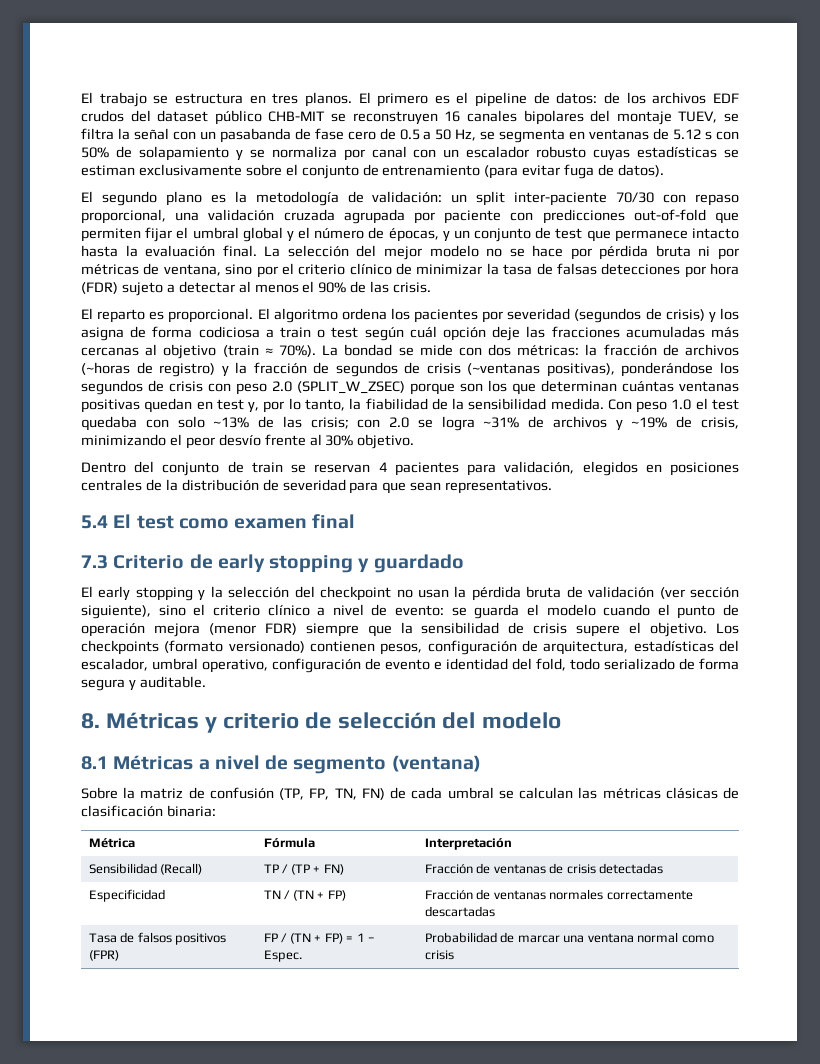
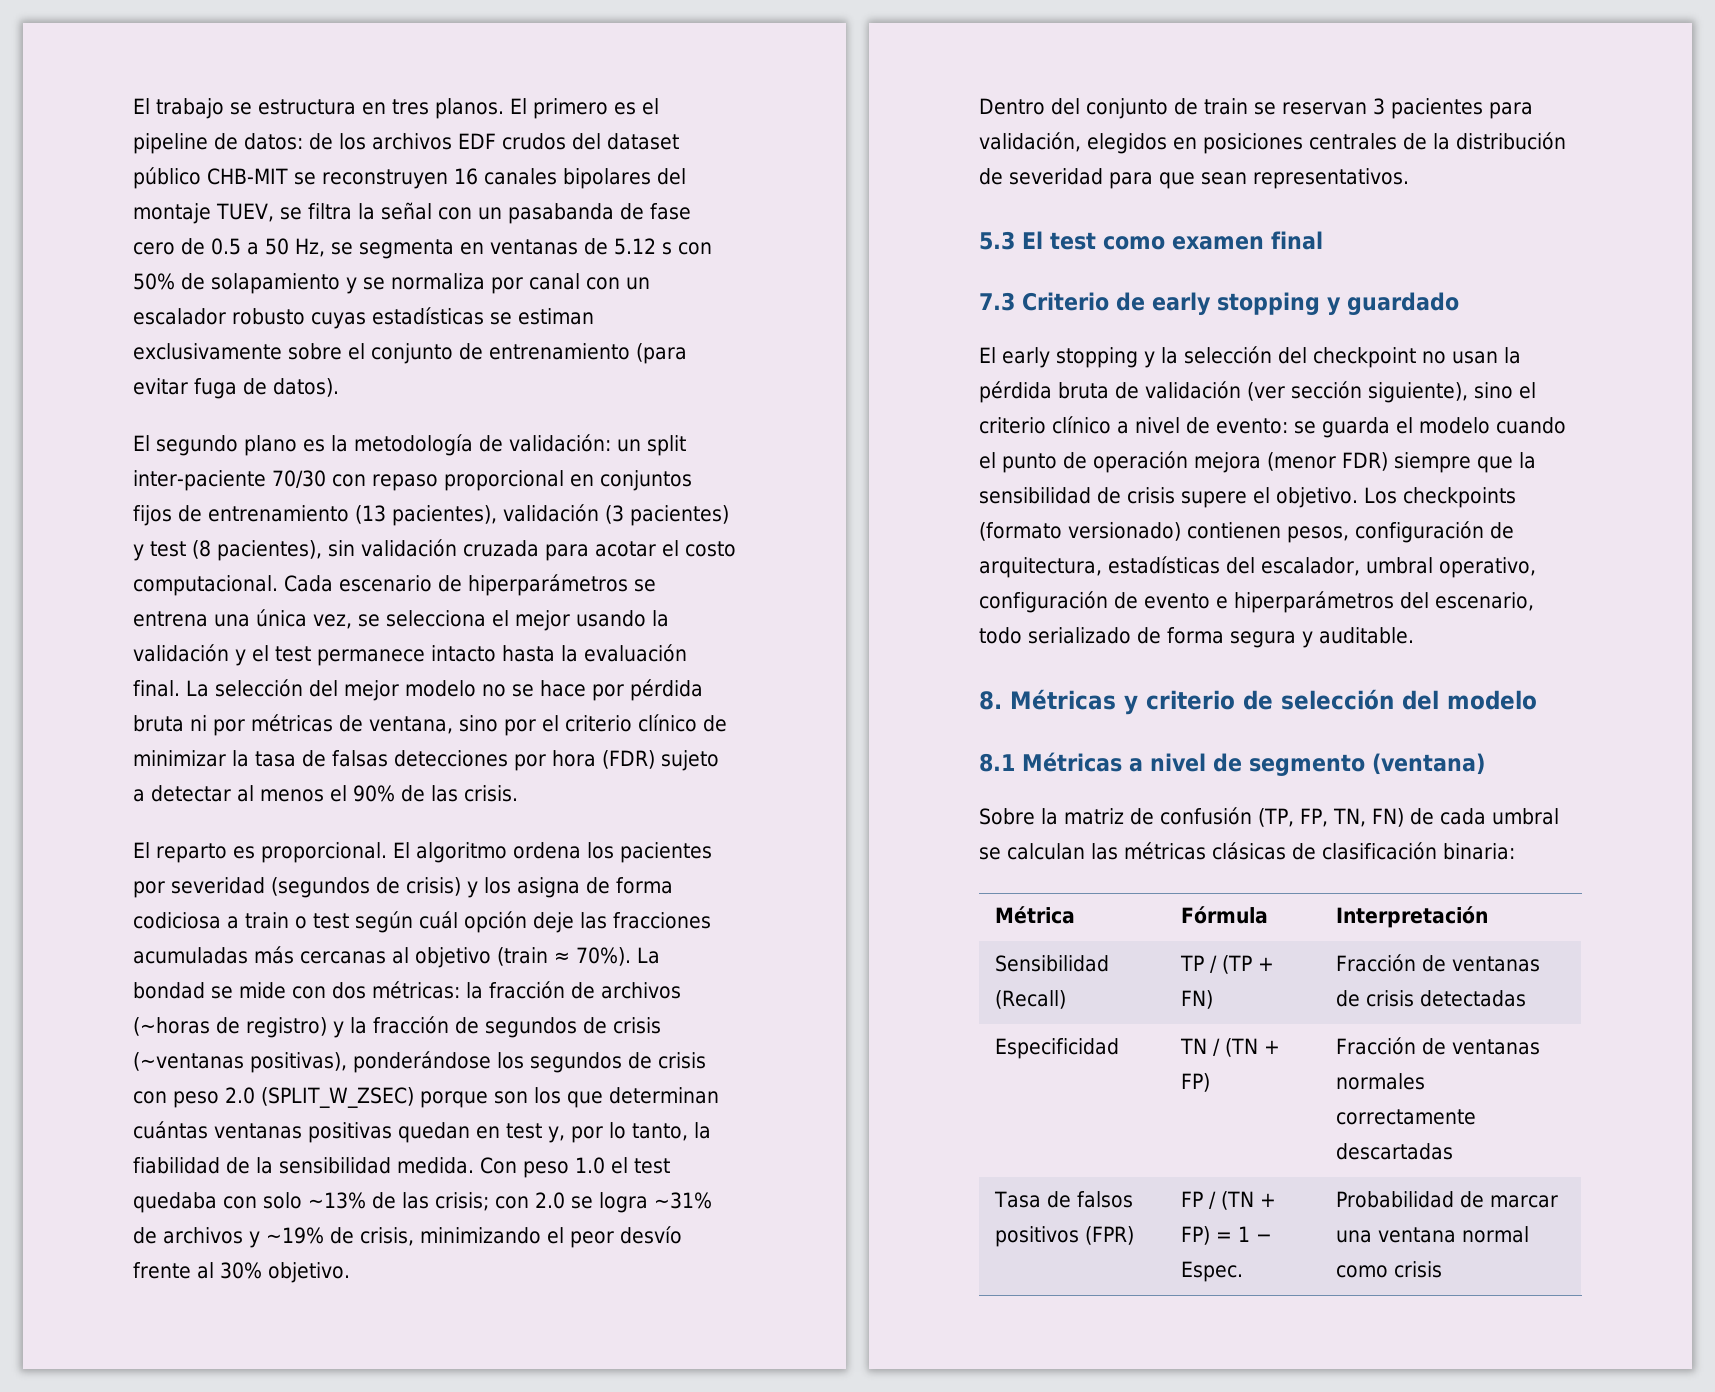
- El segundo plano es la metodología de validación: un split inter-paciente 70/30 con repaso proporcional, una validación cruzada agrupada por paciente con predicciones out-of-fold que permiten fijar el umbral global y el número de épocas, y un conjunto de test que permanece intacto hasta la evaluación final.
+ El segundo plano es la metodología de validación: un split inter-paciente 70/30 con repaso proporcional en conjuntos fijos de entrenamiento (13 pacientes), validación (3 pacientes) y test (8 pacientes), sin validación cruzada para acotar el costo computacional. Cada escenario de hiperparámetros se entrena una única vez, se selecciona el mejor usando la validación y el test permanece intacto hasta la evaluación final.
- Dentro del conjunto de train se reservan 4 pacientes para validación, elegidos en posiciones centrales de la distribución de severidad para que sean representativos.
+ Dentro del conjunto de train se reservan 3 pacientes para validación, elegidos en posiciones centrales de la distribución de severidad para que sean representativos.
- 5.4 El test como examen final
+ 5.3 El test como examen final
- Los checkpoints (formato versionado) contienen pesos, configuración de arquitectura, estadísticas del escalador, umbral operativo, configuración de evento e identidad del fold, todo serializado de forma segura y auditable.
+ Los checkpoints (formato versionado) contienen pesos, configuración de arquitectura, estadísticas del escalador, umbral operativo, configuración de evento e hiperparámetros del escenario, todo serializado de forma segura y auditable.

